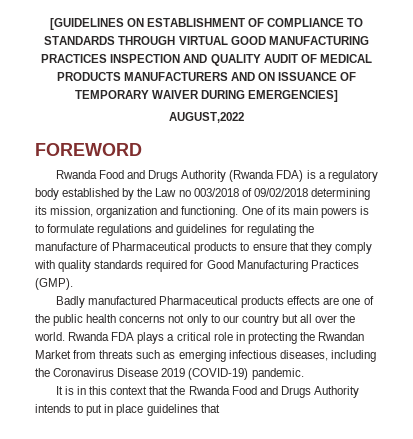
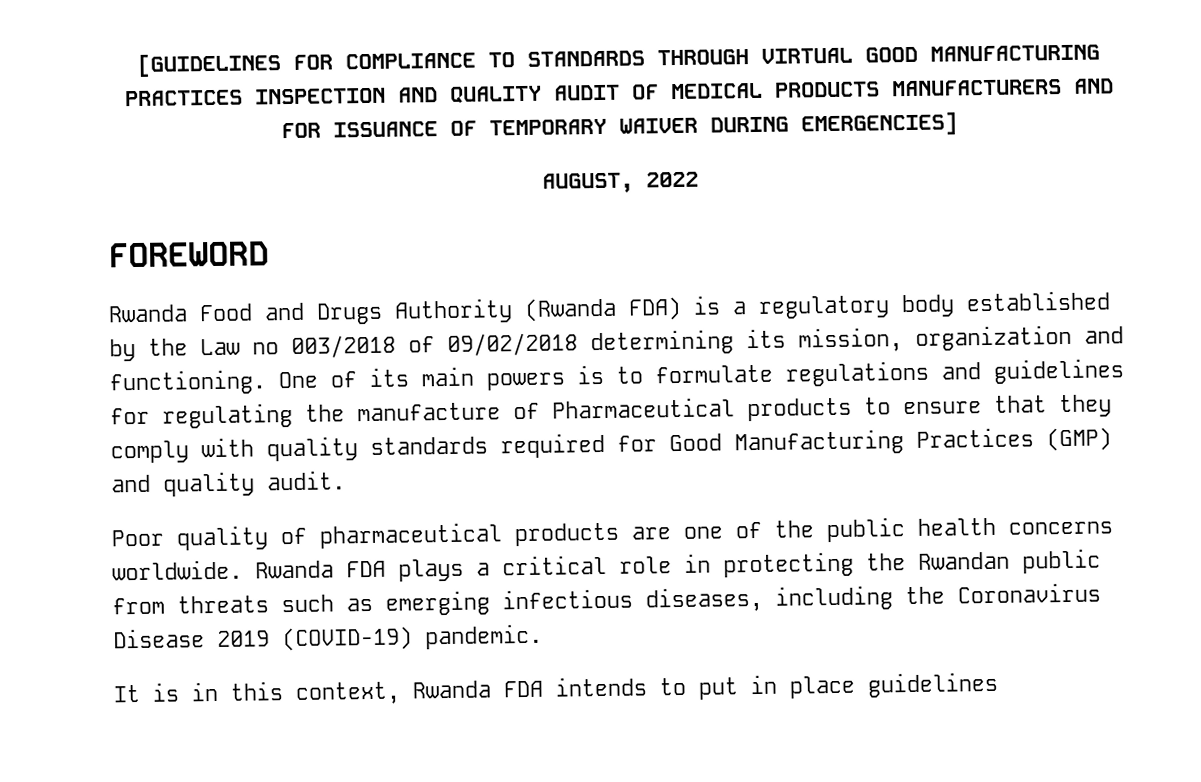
- [GUIDELINES ON ESTABLISHMENT OF COMPLIANCE TO STANDARDS THROUGH VIRTUAL GOOD MANUFACTURING PRACTICES INSPECTION AND QUALITY AUDIT OF MEDICAL PRODUCTS MANUFACTURERS AND ON ISSUANCE OF TEMPORARY WAIVER DURING EMERGENCIES]
+ [GUIDELINES FOR COMPLIANCE TO STANDARDS THROUGH VIRTUAL GOOD MANUFACTURING PRACTICES INSPECTION AND QUALITY AUDIT OF MEDICAL PRODUCTS MANUFACTURERS AND FOR ISSUANCE OF TEMPORARY WAIVER DURING EMERGENCIES]
- AUGUST,2022
+ AUGUST, 2022
- One of its main powers is to formulate regulations and guidelines for regulating the manufacture of Pharmaceutical products to ensure that they comply with quality standards required for Good Manufacturing Practices (GMP).
- Badly manufactured Pharmaceutical products effects are one of the public health concerns not only to our country but all over the world.
+ One of its main powers is to formulate regulations and guidelines for regulating the manufacture of Pharmaceutical products to ensure that they comply with quality standards required for Good Manufacturing Practices (GMP) and quality audit.
+ Poor quality of pharmaceutical products are one of the public health concerns worldwide.
- Rwanda FDA plays a critical role in protecting the Rwandan Market from threats such as emerging infectious diseases, including the Coronavirus Disease 2019 (COVID-19) pandemic.
+ Rwanda FDA plays a critical role in protecting the Rwandan public from threats such as emerging infectious diseases, including the Coronavirus Disease 2019 (COVID-19) pandemic.
- It is in this context that the Rwanda Food and Drugs Authority intends to put in place guidelines that
+ It is in this context, Rwanda FDA intends to put in place guidelines

